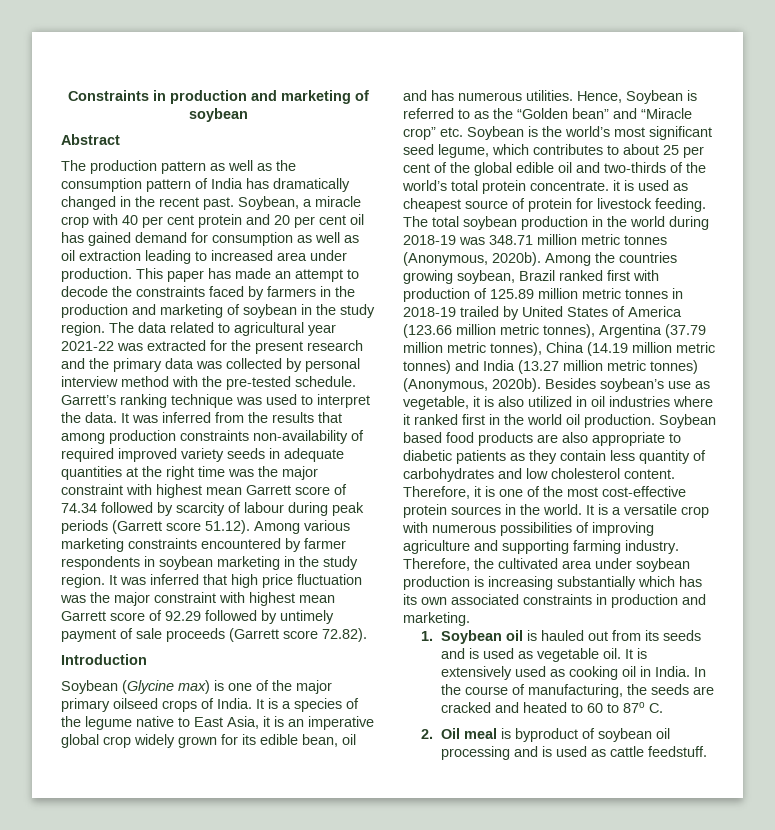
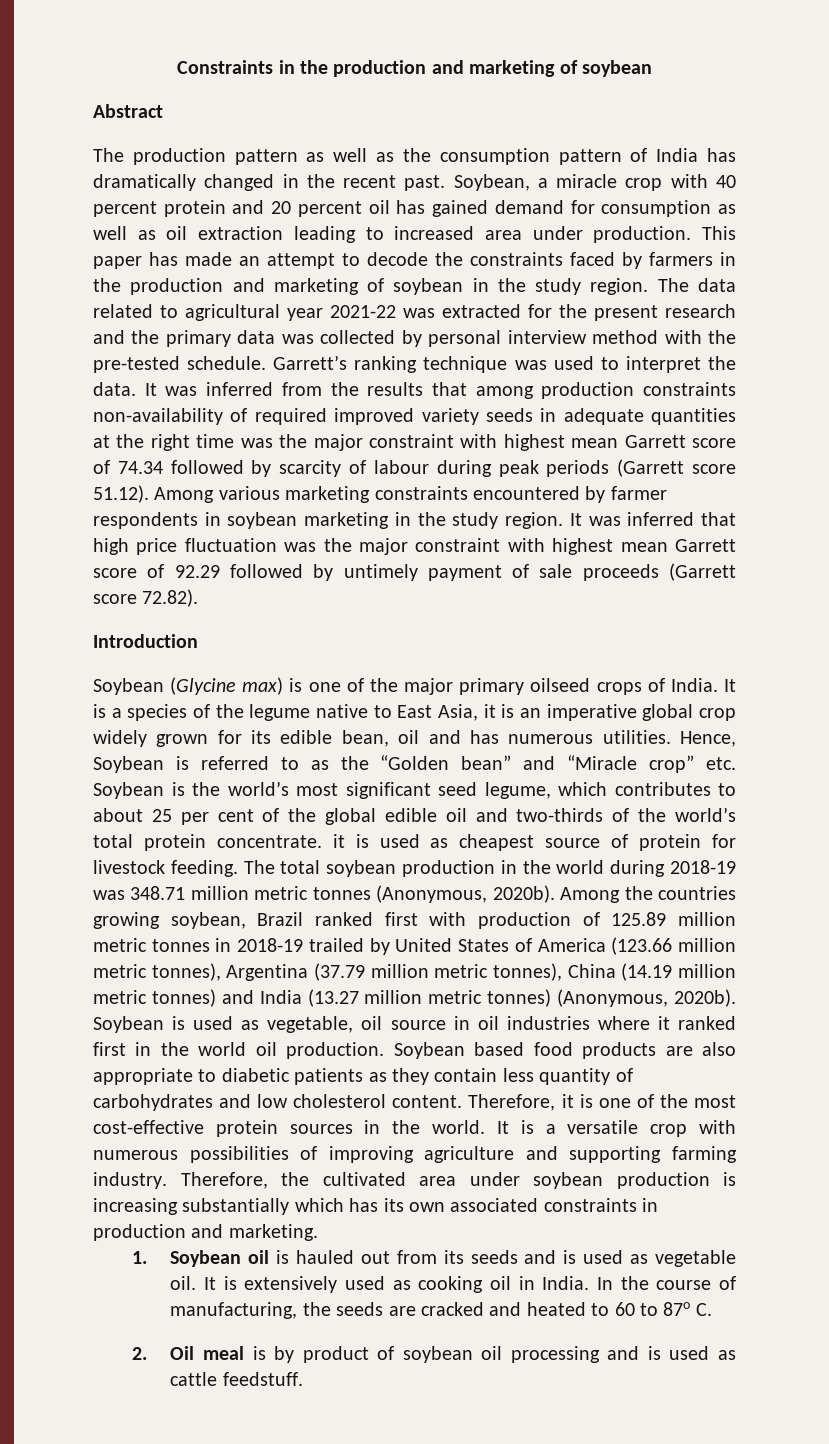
- Constraints in production and marketing of soybean
+ Constraints in the production and marketing of soybean
- Soybean, a miracle crop with 40 per cent protein and 20 per cent oil has gained demand for consumption as well as oil extraction leading to increased area under production.
+ Soybean, a miracle crop with 40 percent protein and 20 percent oil has gained demand for consumption as well as oil extraction leading to increased area under production.
- Besides soybean’s use as vegetable, it is also utilized in oil industries where it ranked first in the world oil production.
+ Soybean is used as vegetable, oil source in oil industries where it ranked first in the world oil production.
- 2. Oil meal is byproduct of soybean oil processing and is used as cattle feedstuff.
+ 2. Oil meal is by product of soybean oil processing and is used as cattle feedstuff.

